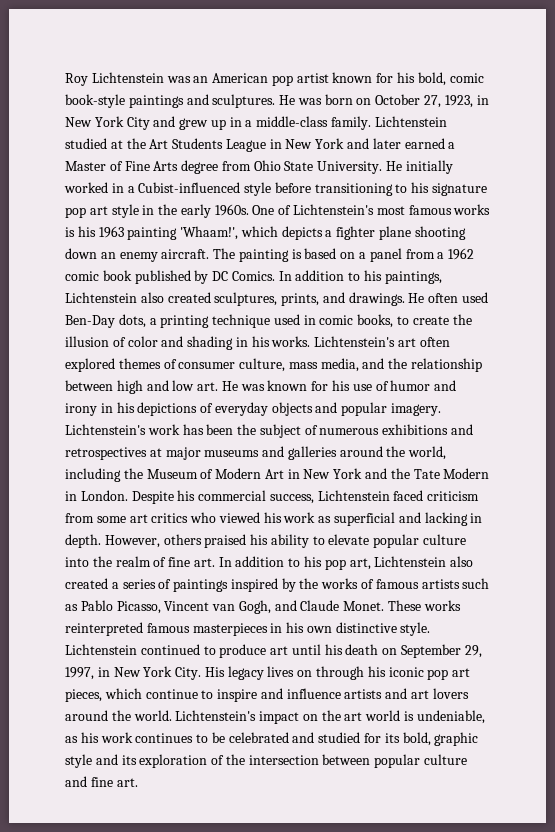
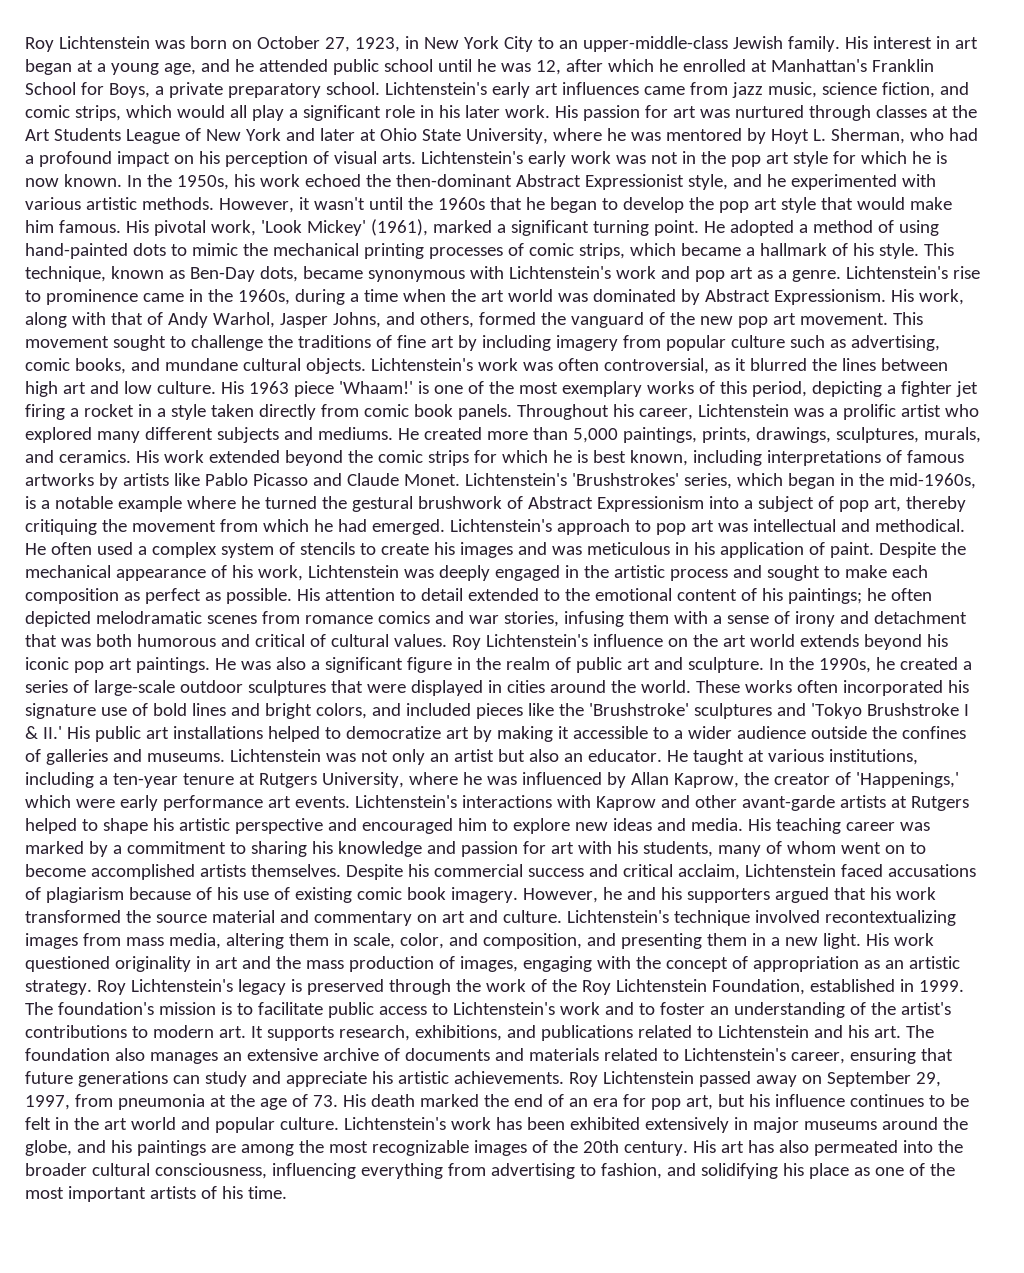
- Roy Lichtenstein was an American pop artist known for his bold, comic book-style paintings and sculptures. He was born on October 27, 1923, in New York City and grew up in a middle-class family. Lichtenstein studied at the Art Students League in New York and later earned a Master of Fine Arts degree from Ohio State University. He initially worked in a Cubist-influenced style before transitioning to his signature pop art style in the early 1960s. One of Lichtenstein's most famous works is his 1963 painting 'Whaam!', which depicts a fighter plane shooting down an enemy aircraft. The painting is based on a panel from a 1962 comic book published by DC Comics. In addition to his paintings, Lichtenstein also created sculptures, prints, and drawings. He often used Ben-Day dots, a printing technique used in comic books, to create the illusion of color and shading in his works. Lichtenstein's art often explored themes of consumer culture, mass media, and the relationship between high and low art. He was known for his use of humor and irony in his depictions of everyday objects and popular imagery.
+ Roy Lichtenstein was born on October 27, 1923, in New York City to an upper-middle-class Jewish family. His interest in art began at a young age, and he attended public school until he was 12, after which he enrolled at Manhattan's Franklin School for Boys, a private preparatory school. Lichtenstein's early art influences came from jazz music, science fiction, and comic strips, which would all play a significant role in his later work. His passion for art was nurtured through classes at the Art Students League of New York and later at Ohio State University, where he was mentored by Hoyt L. Sherman, who had a profound impact on his perception of visual arts. Lichtenstein's early work was not in the pop art style for which he is now known. In the 1950s, his work echoed the then-dominant Abstract Expressionist style, and he experimented with various artistic methods. However, it wasn't until the 1960s that he began to develop the pop art style that would make him famous. His pivotal work, 'Look Mickey' (1961), marked a significant turning point. He adopted a method of using hand-painted dots to mimic the mechanical printing processes of comic strips, which became a hallmark of his style. This technique, known as Ben-Day dots, became synonymous with Lichtenstein's work and pop art as a genre. Lichtenstein's rise to prominence came in the 1960s, during a time when the art world was dominated by Abstract Expressionism. His work, along with that of Andy Warhol, Jasper Johns, and others, formed the vanguard of the new pop art movement. This movement sought to challenge the traditions of fine art by including imagery from popular culture such as advertising, comic books, and mundane cultural objects. Lichtenstein's work was often controversial, as it blurred the lines between high art and low culture. His 1963 piece 'Whaam!' is one of the most exemplary works of this period, depicting a fighter jet firing a rocket in a style taken directly from comic book panels. Throughout his career, Lichtenstein was a prolific artist who explored many different subjects and mediums. He created more than 5,000 paintings, prints, drawings, sculptures, murals, and ceramics. His work extended beyond the comic strips for which he is best known, including interpretations of famous artworks by artists like Pablo Picasso and Claude Monet. Lichtenstein's 'Brushstrokes' series, which began in the mid-1960s, is a notable example where he turned the gestural brushwork of Abstract Expressionism into a subject of pop art, thereby critiquing the movement from which he had emerged. Lichtenstein's approach to pop art was intellectual and methodical. He often used a complex system of stencils to create his images and was meticulous in his application of paint. Despite the mechanical appearance of his work, Lichtenstein was deeply engaged in the artistic process and sought to make each composition as perfect as possible. His attention to detail extended to the emotional content of his paintings; he often depicted melodramatic scenes from romance comics and war stories, infusing them with a sense of irony and detachment that was both humorous and critical of cultural values. Roy Lichtenstein's influence on the art world extends beyond his iconic pop art paintings. He was also a significant figure in the realm of public art and sculpture. In the 1990s, he created a series of large-scale outdoor sculptures that were displayed in cities around the world. These works often incorporated his signature use of bold lines and bright colors, and included pieces like the 'Brushstroke' sculptures and 'Tokyo Brushstroke I & II.' His public art installations helped to democratize art by making it accessible to a wider audience outside the confines of galleries and museums. Lichtenstein was not only an artist but also an educator. He taught at various institutions, including a ten-year tenure at Rutgers University, where he was influenced by Allan Kaprow, the creator of 'Happenings,' which were early performance art events. Lichtenstein's interactions with Kaprow and other avant-garde artists at Rutgers helped to shape his artistic perspective and encouraged him to explore new ideas and media. His teaching career was marked by a commitment to sharing his knowledge and passion for art with his students, many of whom went on to become accomplished artists themselves. Despite his commercial success and critical acclaim, Lichtenstein faced accusations of plagiarism because of his use of existing comic book imagery. However, he and his supporters argued that his work transformed the source material and commentary on art and culture. Lichtenstein's technique involved recontextualizing images from mass media, altering them in scale, color, and composition, and presenting them in a new light. His work questioned originality in art and the mass production of images, engaging with the concept of appropriation as an artistic strategy. Roy Lichtenstein's legacy is preserved through the work of the Roy Lichtenstein Foundation, established in 1999. The foundation's mission is to facilitate public access to Lichtenstein's work and to foster an understanding of the artist's contributions to modern art. It supports research, exhibitions, and publications related to Lichtenstein and his art. The foundation also manages an extensive archive of documents and materials related to Lichtenstein's career, ensuring that future generations can study and appreciate his artistic achievements. Roy Lichtenstein passed away on September 29, 1997, from pneumonia at the age of 73. His death marked the end of an era for pop art, but his influence continues to be felt in the art world and popular culture.
- Lichtenstein's work has been the subject of numerous exhibitions and retrospectives at major museums and galleries around the world, including the Museum of Modern Art in New York and the Tate Modern in London. Despite his commercial success, Lichtenstein faced criticism from some art critics who viewed his work as superficial and lacking in depth. However, others praised his ability to elevate popular culture into the realm of fine art. In addition to his pop art, Lichtenstein also created a series of paintings inspired by the works of famous artists such as Pablo Picasso, Vincent van Gogh, and Claude Monet. These works reinterpreted famous masterpieces in his own distinctive style. Lichtenstein continued to produce art until his death on September 29, 1997, in New York City. His legacy lives on through his iconic pop art pieces, which continue to inspire and influence artists and art lovers around the world. Lichtenstein's impact on the art world is undeniable, as his work continues to be celebrated and studied for its bold, graphic style and its exploration of the intersection between popular culture and fine art.
+ Lichtenstein's work has been exhibited extensively in major museums around the globe, and his paintings are among the most recognizable images of the 20th century. His art has also permeated into the broader cultural consciousness, influencing everything from advertising to fashion, and solidifying his place as one of the most important artists of his time.

